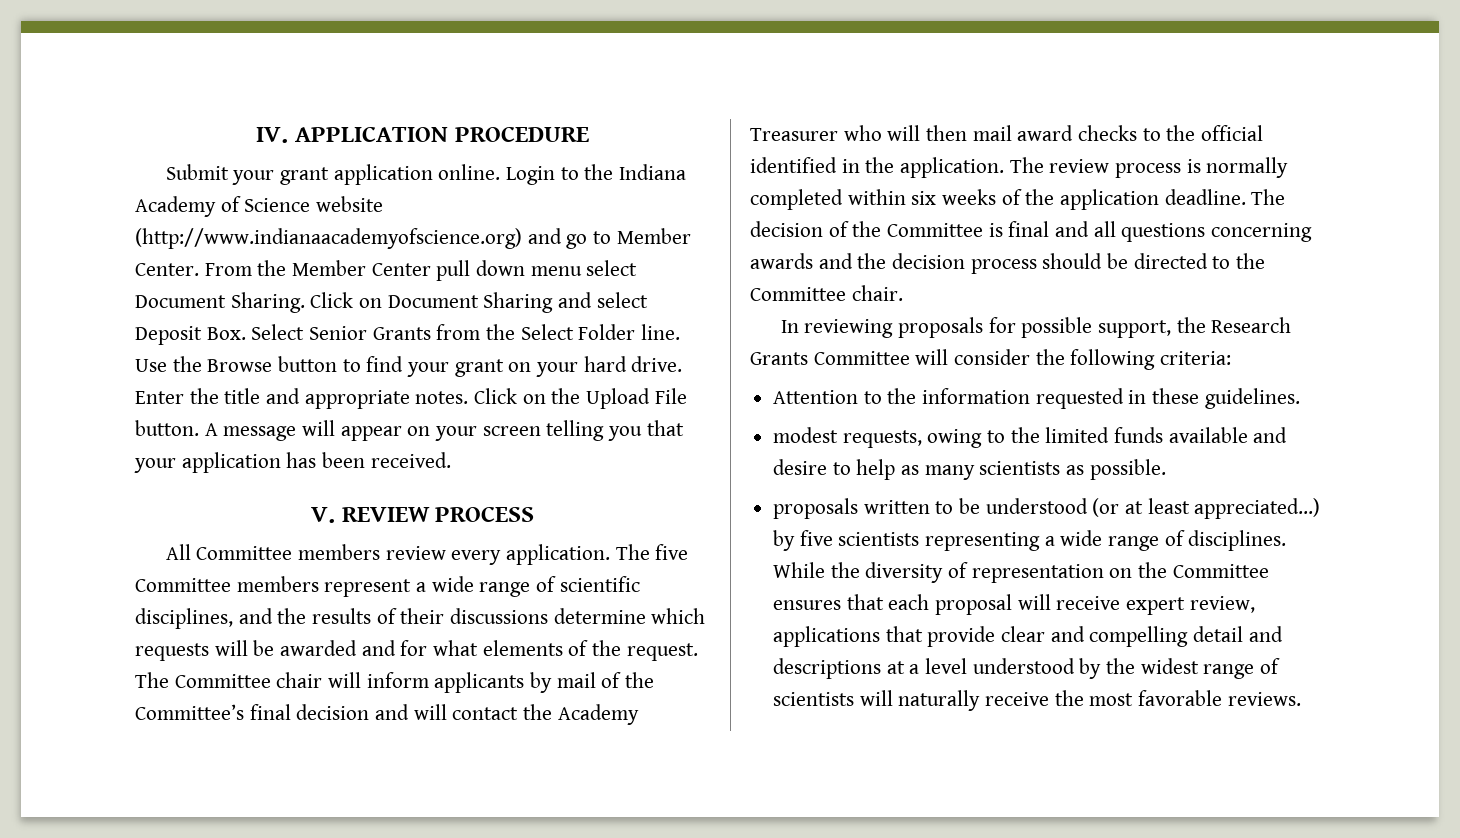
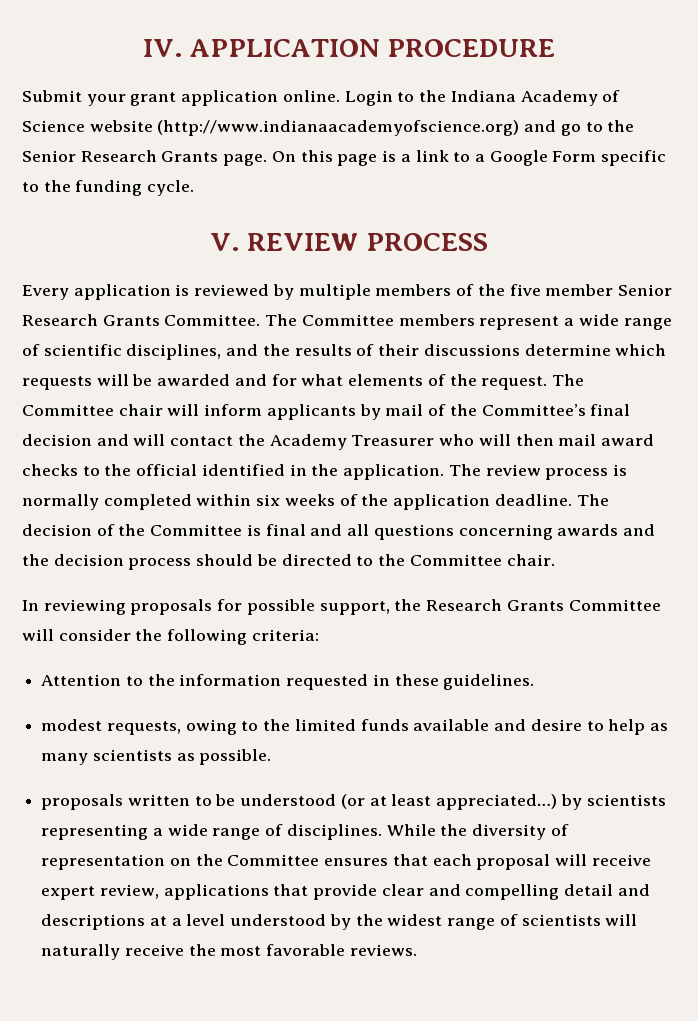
- Login to the Indiana Academy of Science website (http://www.indianaacademyofscience.org) and go to Member Center. From the Member Center pull down menu select Document Sharing. Click on Document Sharing and select Deposit Box. Select Senior Grants from the Select Folder line. Use the Browse button to find your grant on your hard drive. Enter the title and appropriate notes. Click on the Upload File button. A message will appear on your screen telling you that your application has been received.
+ Login to the Indiana Academy of Science website (http://www.indianaacademyofscience.org) and go to the Senior Research Grants page. On this page is a link to a Google Form specific to the funding cycle.
  V. REVIEW PROCESS
- All Committee members review every application. The five Committee members represent a wide range of scientific disciplines, and the results of their discussions determine which requests will be awarded and for what elements of the request.
+ Every application is reviewed by multiple members of the five member Senior Research Grants Committee. The Committee members represent a wide range of scientific disciplines, and the results of their discussions determine which requests will be awarded and for what elements of the request.
- proposals written to be understood (or at least appreciated…) by five scientists representing a wide range of disciplines.
+ proposals written to be understood (or at least appreciated…) by scientists representing a wide range of disciplines.

